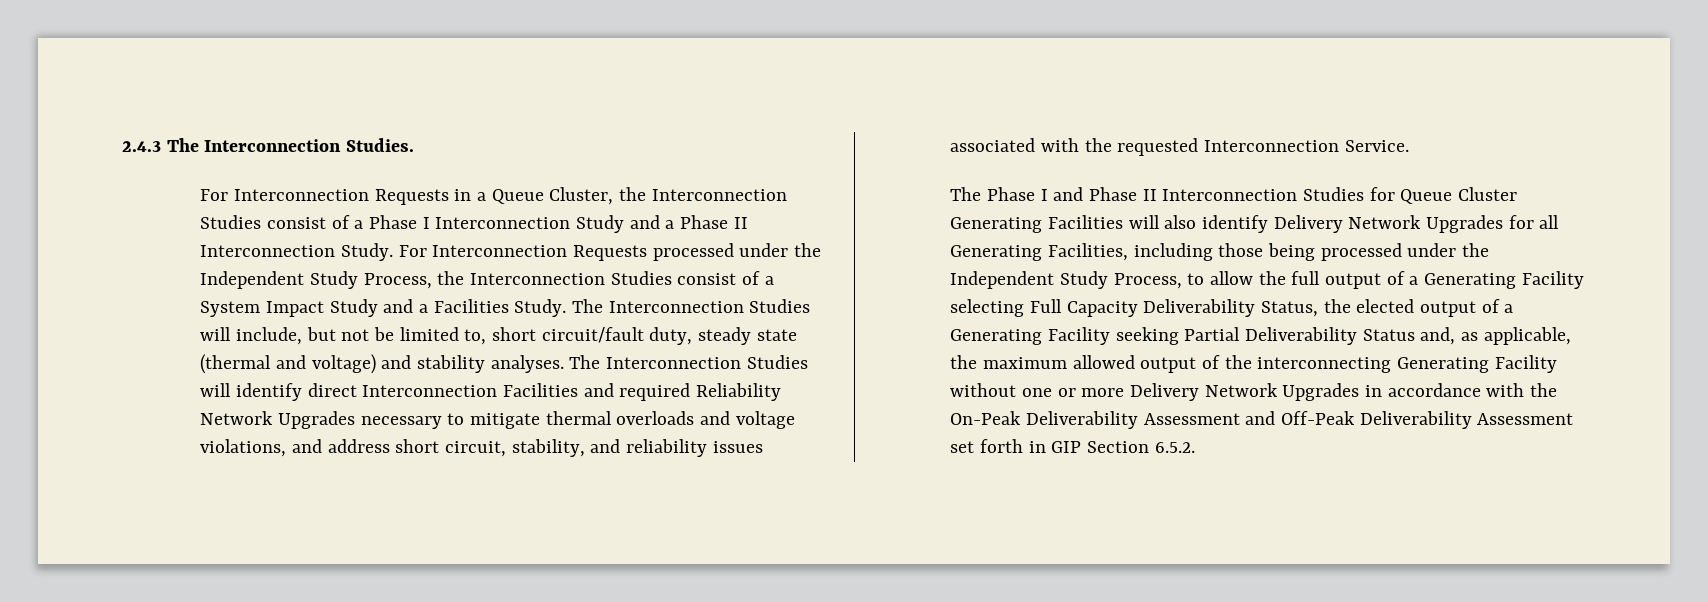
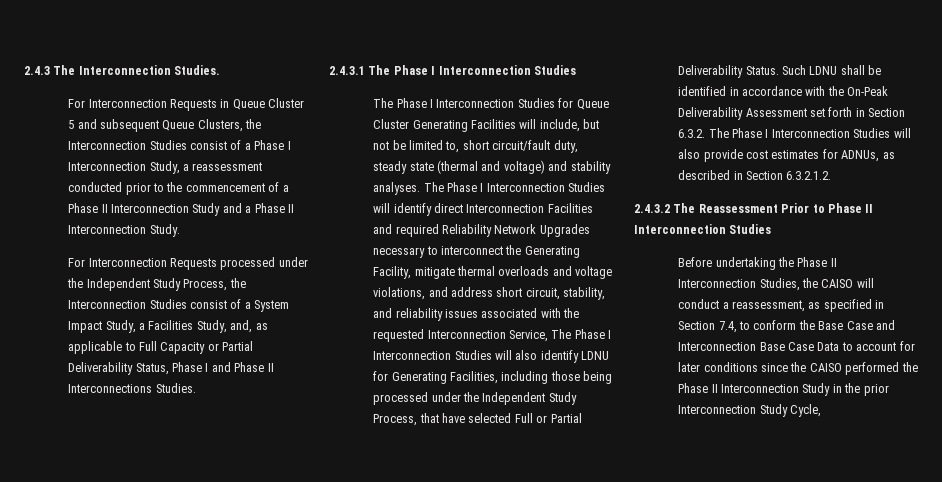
- For Interconnection Requests in a Queue Cluster, the Interconnection Studies consist of a Phase I Interconnection Study and a Phase II Interconnection Study. For Interconnection Requests processed under the Independent Study Process, the Interconnection Studies consist of a System Impact Study and a Facilities Study. The Interconnection Studies will include, but not be limited to, short circuit/fault duty, steady state (thermal and voltage) and stability analyses.
+ For Interconnection Requests in Queue Cluster 5 and subsequent Queue Clusters, the Interconnection Studies consist of a Phase I Interconnection Study, a reassessment conducted prior to the commencement of a Phase II Interconnection Study and a Phase II Interconnection Study.
+ For Interconnection Requests processed under the Independent Study Process, the Interconnection Studies consist of a System Impact Study, a Facilities Study, and, as applicable to Full Capacity or Partial Deliverability Status, Phase I and Phase II Interconnections Studies.
+ 2.4.3.1 The Phase I Interconnection Studies
+ The Phase I Interconnection Studies for Queue Cluster Generating Facilities will include, but not be limited to, short circuit/fault duty, steady state (thermal and voltage) and stability analyses.
- The Interconnection Studies will identify direct Interconnection Facilities and required Reliability Network Upgrades necessary to mitigate thermal overloads and voltage violations, and address short circuit, stability, and reliability issues associated with the requested Interconnection Service.
- The Phase I and Phase II Interconnection Studies for Queue Cluster Generating Facilities will also identify Delivery Network Upgrades for all Generating Facilities, including those being processed under the Independent Study Process, to allow the full output of a Generating Facility selecting Full Capacity Deliverability Status, the elected output of a Generating Facility seeking Partial Deliverability Status and, as applicable, the maximum allowed output of the interconnecting Generating Facility without one or more Delivery Network Upgrades in accordance with the On-Peak Deliverability Assessment and Off-Peak Deliverability Assessment set forth in GIP Section 6.5.2.
+ The Phase I Interconnection Studies will identify direct Interconnection Facilities and required Reliability Network Upgrades necessary to interconnect the Generating Facility, mitigate thermal overloads and voltage violations, and address short circuit, stability, and reliability issues associated with the requested Interconnection Service, The Phase I Interconnection Studies will also identify LDNU for Generating Facilities, including those being processed under the Independent Study Process, that have selected Full or Partial Deliverability Status. Such LDNU shall be identified in accordance with the On-Peak Deliverability Assessment set forth in Section 6.3.2. The Phase I Interconnection Studies will also provide cost estimates for ADNUs, as described in Section 6.3.2.1.2.
+ 2.4.3.2 The Reassessment Prior to Phase II Interconnection Studies
+ Before undertaking the Phase II Interconnection Studies, the CAISO will conduct a reassessment, as specified in Section 7.4, to conform the Base Case and Interconnection Base Case Data to account for later conditions since the CAISO performed the Phase II Interconnection Study in the prior Interconnection Study Cycle,

